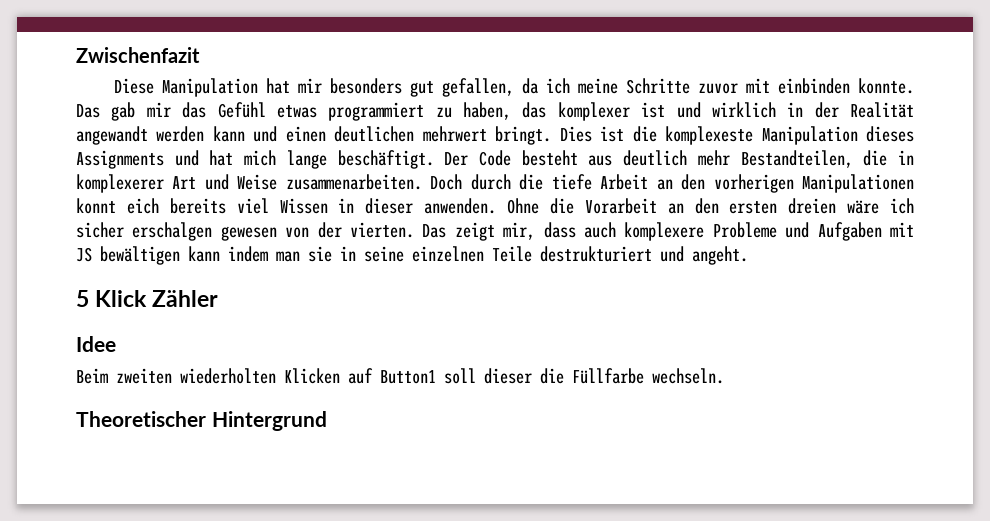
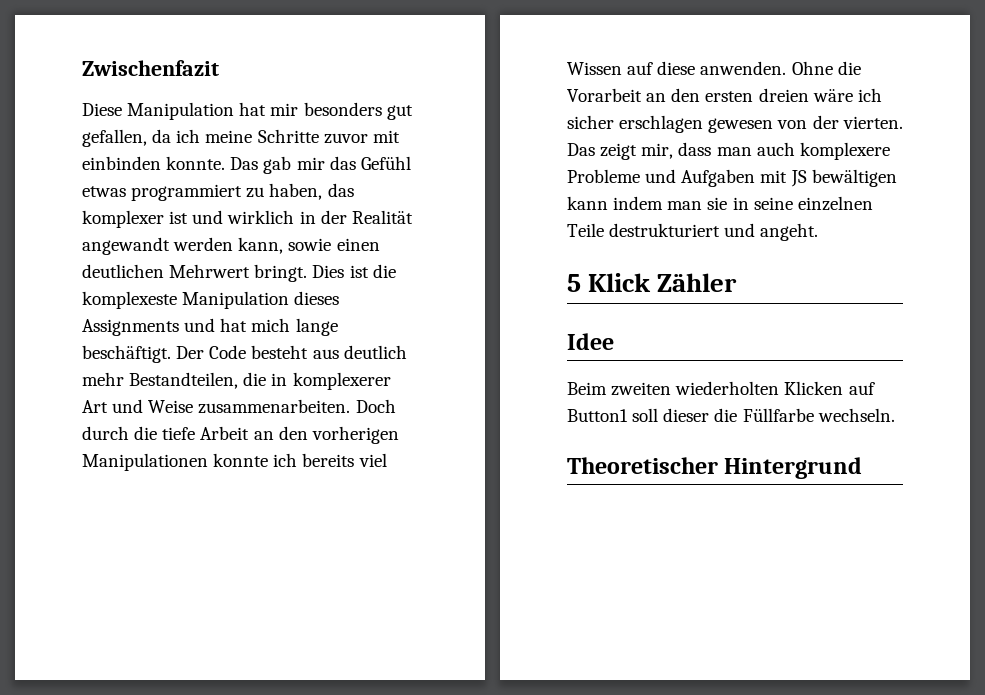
- Das gab mir das Gefühl etwas programmiert zu haben, das komplexer ist und wirklich in der Realität angewandt werden kann und einen deutlichen mehrwert bringt.
+ Das gab mir das Gefühl etwas programmiert zu haben, das komplexer ist und wirklich in der Realität angewandt werden kann, sowie einen deutlichen Mehrwert bringt.
- Doch durch die tiefe Arbeit an den vorherigen Manipulationen konnt eich bereits viel Wissen in dieser anwenden.
+ Doch durch die tiefe Arbeit an den vorherigen Manipulationen konnte ich bereits viel Wissen auf diese anwenden.
- Ohne die Vorarbeit an den ersten dreien wäre ich sicher erschalgen gewesen von der vierten.
+ Ohne die Vorarbeit an den ersten dreien wäre ich sicher erschlagen gewesen von der vierten.
- Das zeigt mir, dass auch komplexere Probleme und Aufgaben mit JS bewältigen kann indem man sie in seine einzelnen Teile destrukturiert und angeht.
+ Das zeigt mir, dass man auch komplexere Probleme und Aufgaben mit JS bewältigen kann indem man sie in seine einzelnen Teile destrukturiert und angeht.

